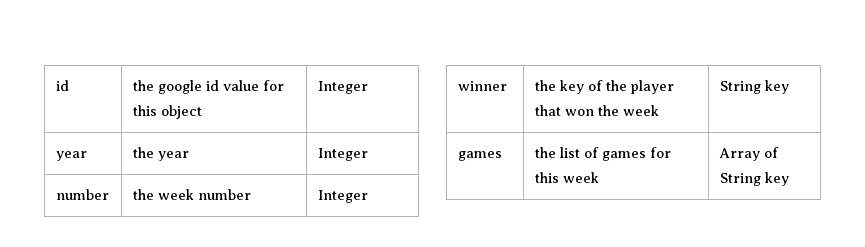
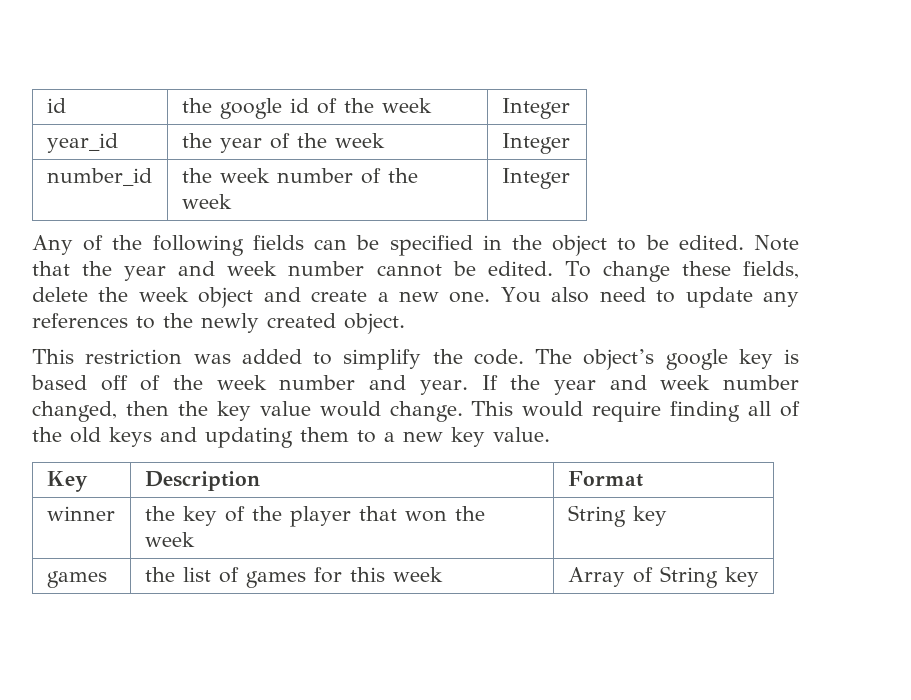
- id | the google id value for this object | Integer
- year | the year | Integer
- number | the week number | Integer
+ id | the google id of the week | Integer
+ year_id | the year of the week | Integer
+ number_id | the week number of the week | Integer
+ Any of the following fields can be specified in the object to be edited. Note that the year and week number cannot be edited. To change these fields, delete the week object and create a new one. You also need to update any references to the newly created object.
+ This restriction was added to simplify the code. The object’s google key is based off of the week number and year. If the year and week number changed, then the key value would change. This would require finding all of the old keys and updating them to a new key value.
+ Key | Description | Format

